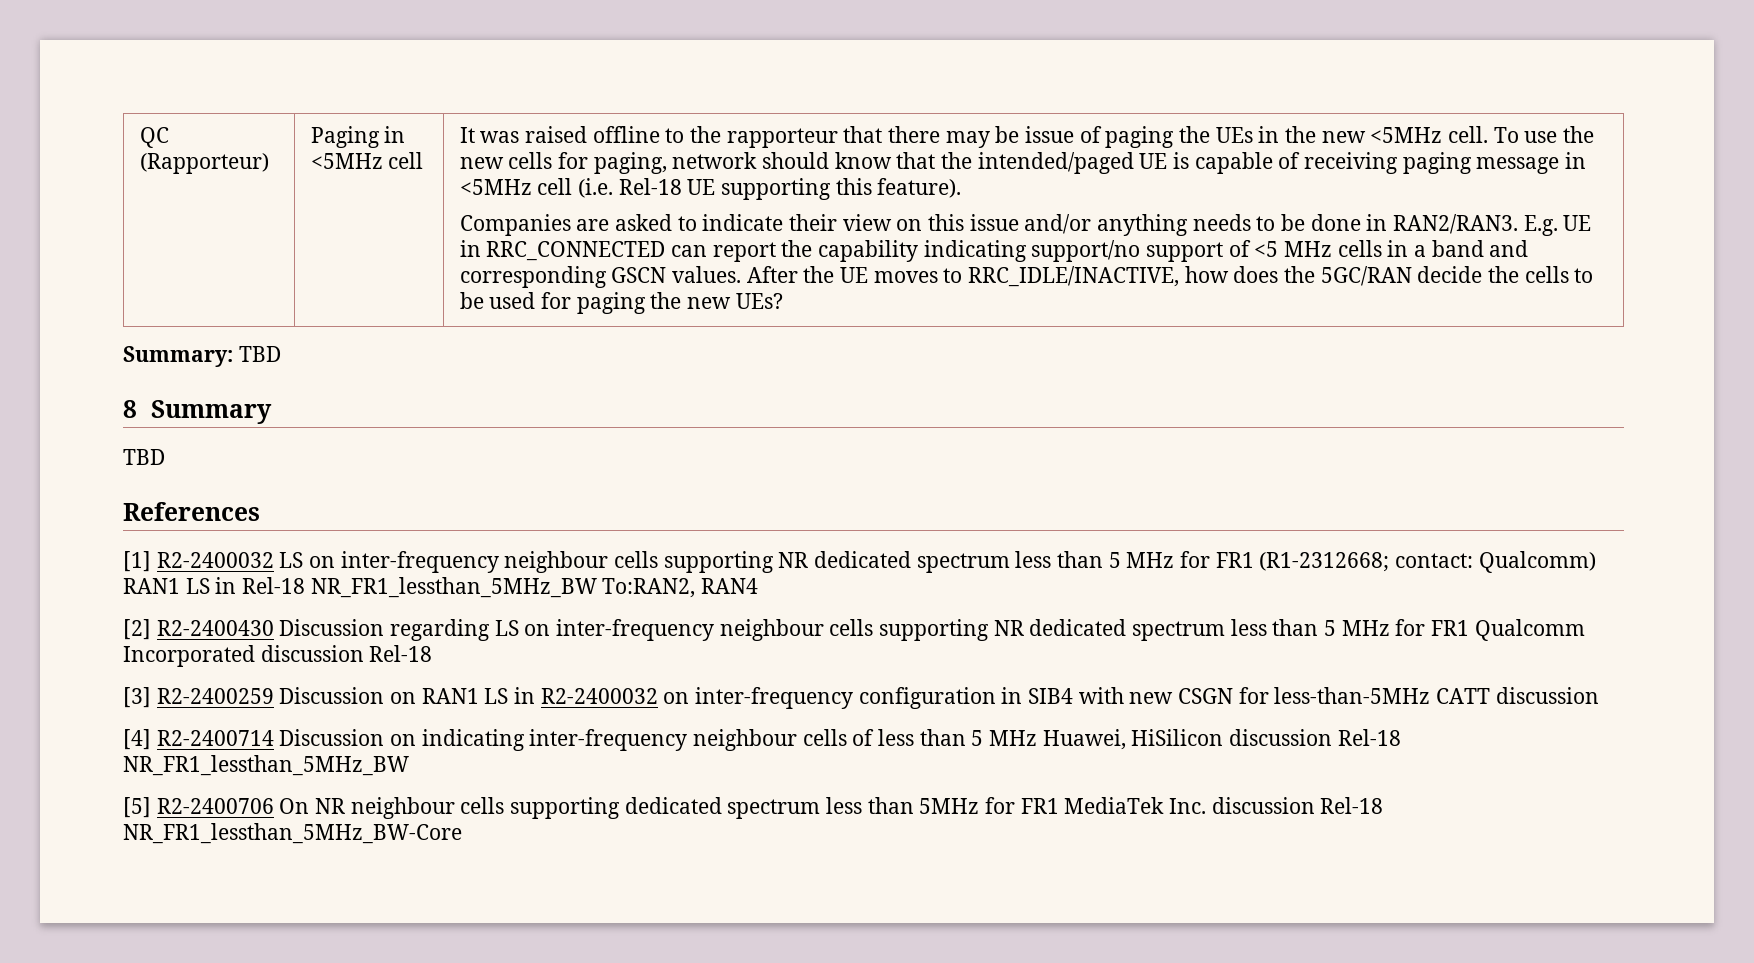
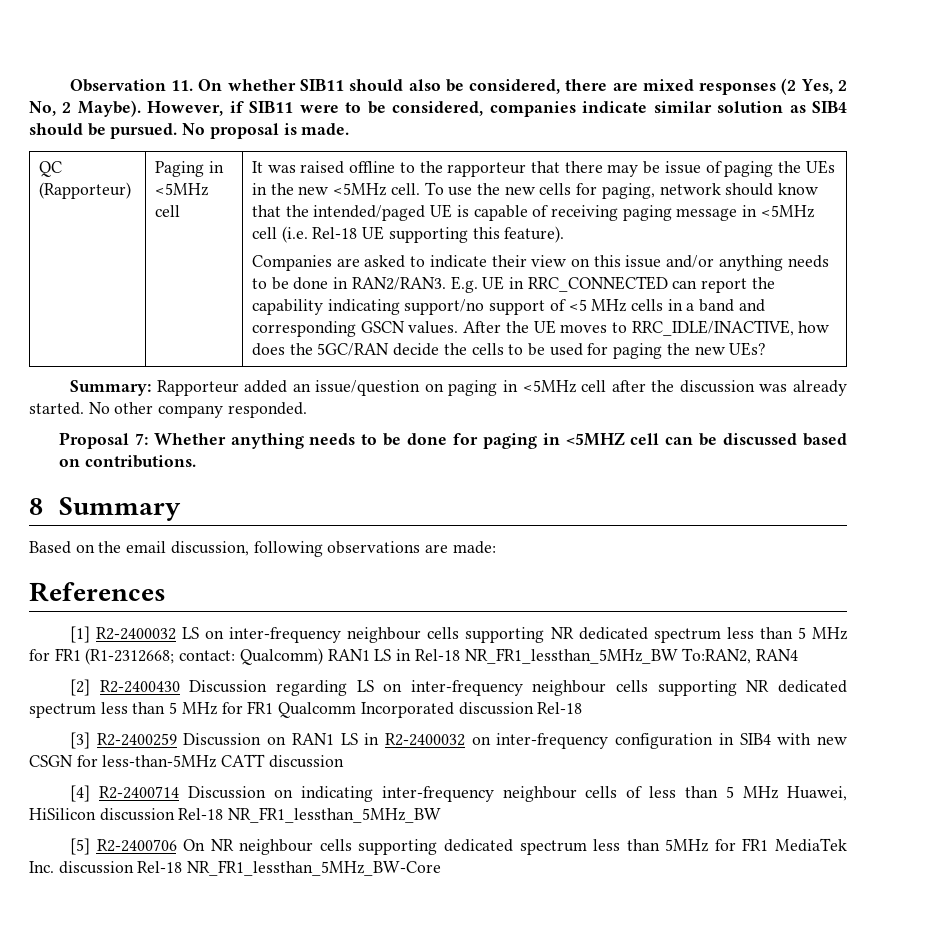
+ Observation 11. On whether SIB11 should also be considered, there are mixed responses (2 Yes, 2 No, 2 Maybe). However, if SIB11 were to be considered, companies indicate similar solution as SIB4 should be pursued. No proposal is made.
- Summary: TBD
+ Summary: Rapporteur added an issue/question on paging in <5MHz cell after the discussion was already started. No other company responded.
+ Proposal 7: Whether anything needs to be done for paging in <5MHZ cell can be discussed based on contributions.
  8 Summary
- TBD
+ Based on the email discussion, following observations are made:

